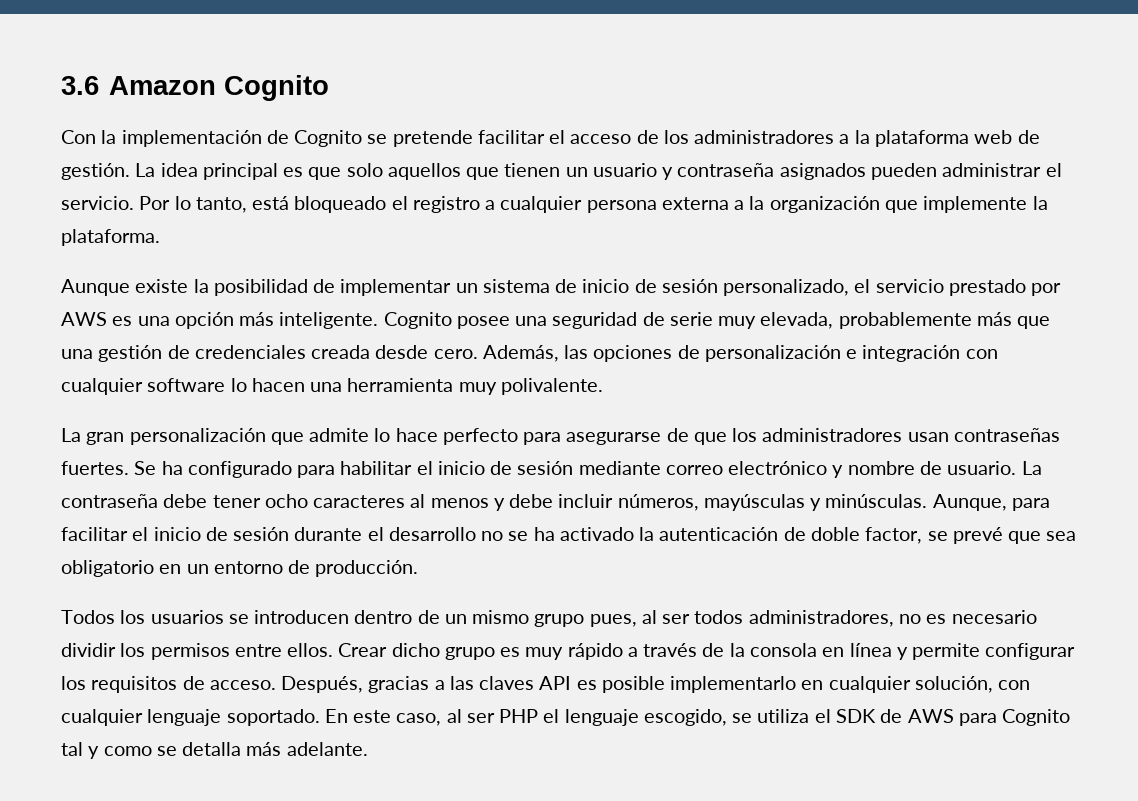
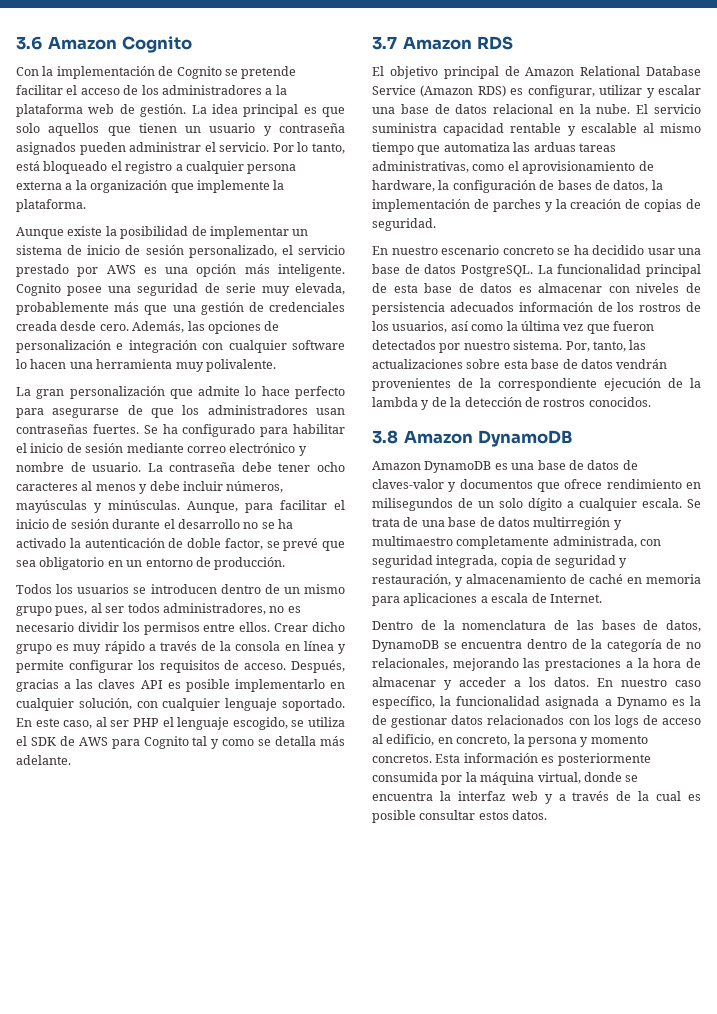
+ 3.7 Amazon RDS
+ El objetivo principal de Amazon Relational Database Service (Amazon RDS) es configurar, utilizar y escalar una base de datos relacional en la nube. El servicio suministra capacidad rentable y escalable al mismo tiempo que automatiza las arduas tareas administrativas, como el aprovisionamiento de hardware, la configuración de bases de datos, la implementación de parches y la creación de copias de seguridad.
+ En nuestro escenario concreto se ha decidido usar una base de datos PostgreSQL. La funcionalidad principal de esta base de datos es almacenar con niveles de persistencia adecuados información de los rostros de los usuarios, así como la última vez que fueron detectados por nuestro sistema. Por, tanto, las actualizaciones sobre esta base de datos vendrán provenientes de la correspondiente ejecución de la lambda y de la detección de rostros conocidos.
+ 3.8 Amazon DynamoDB
+ Amazon DynamoDB es una base de datos de claves-valor y documentos que ofrece rendimiento en milisegundos de un solo dígito a cualquier escala. Se trata de una base de datos multirregión y multimaestro completamente administrada, con seguridad integrada, copia de seguridad y restauración, y almacenamiento de caché en memoria para aplicaciones a escala de Internet.
+ Dentro de la nomenclatura de las bases de datos, DynamoDB se encuentra dentro de la categoría de no relacionales, mejorando las prestaciones a la hora de almacenar y acceder a los datos. En nuestro caso específico, la funcionalidad asignada a Dynamo es la de gestionar datos relacionados con los logs de acceso al edificio, en concreto, la persona y momento concretos. Esta información es posteriormente consumida por la máquina virtual, donde se encuentra la interfaz web y a través de la cual es posible consultar estos datos.

